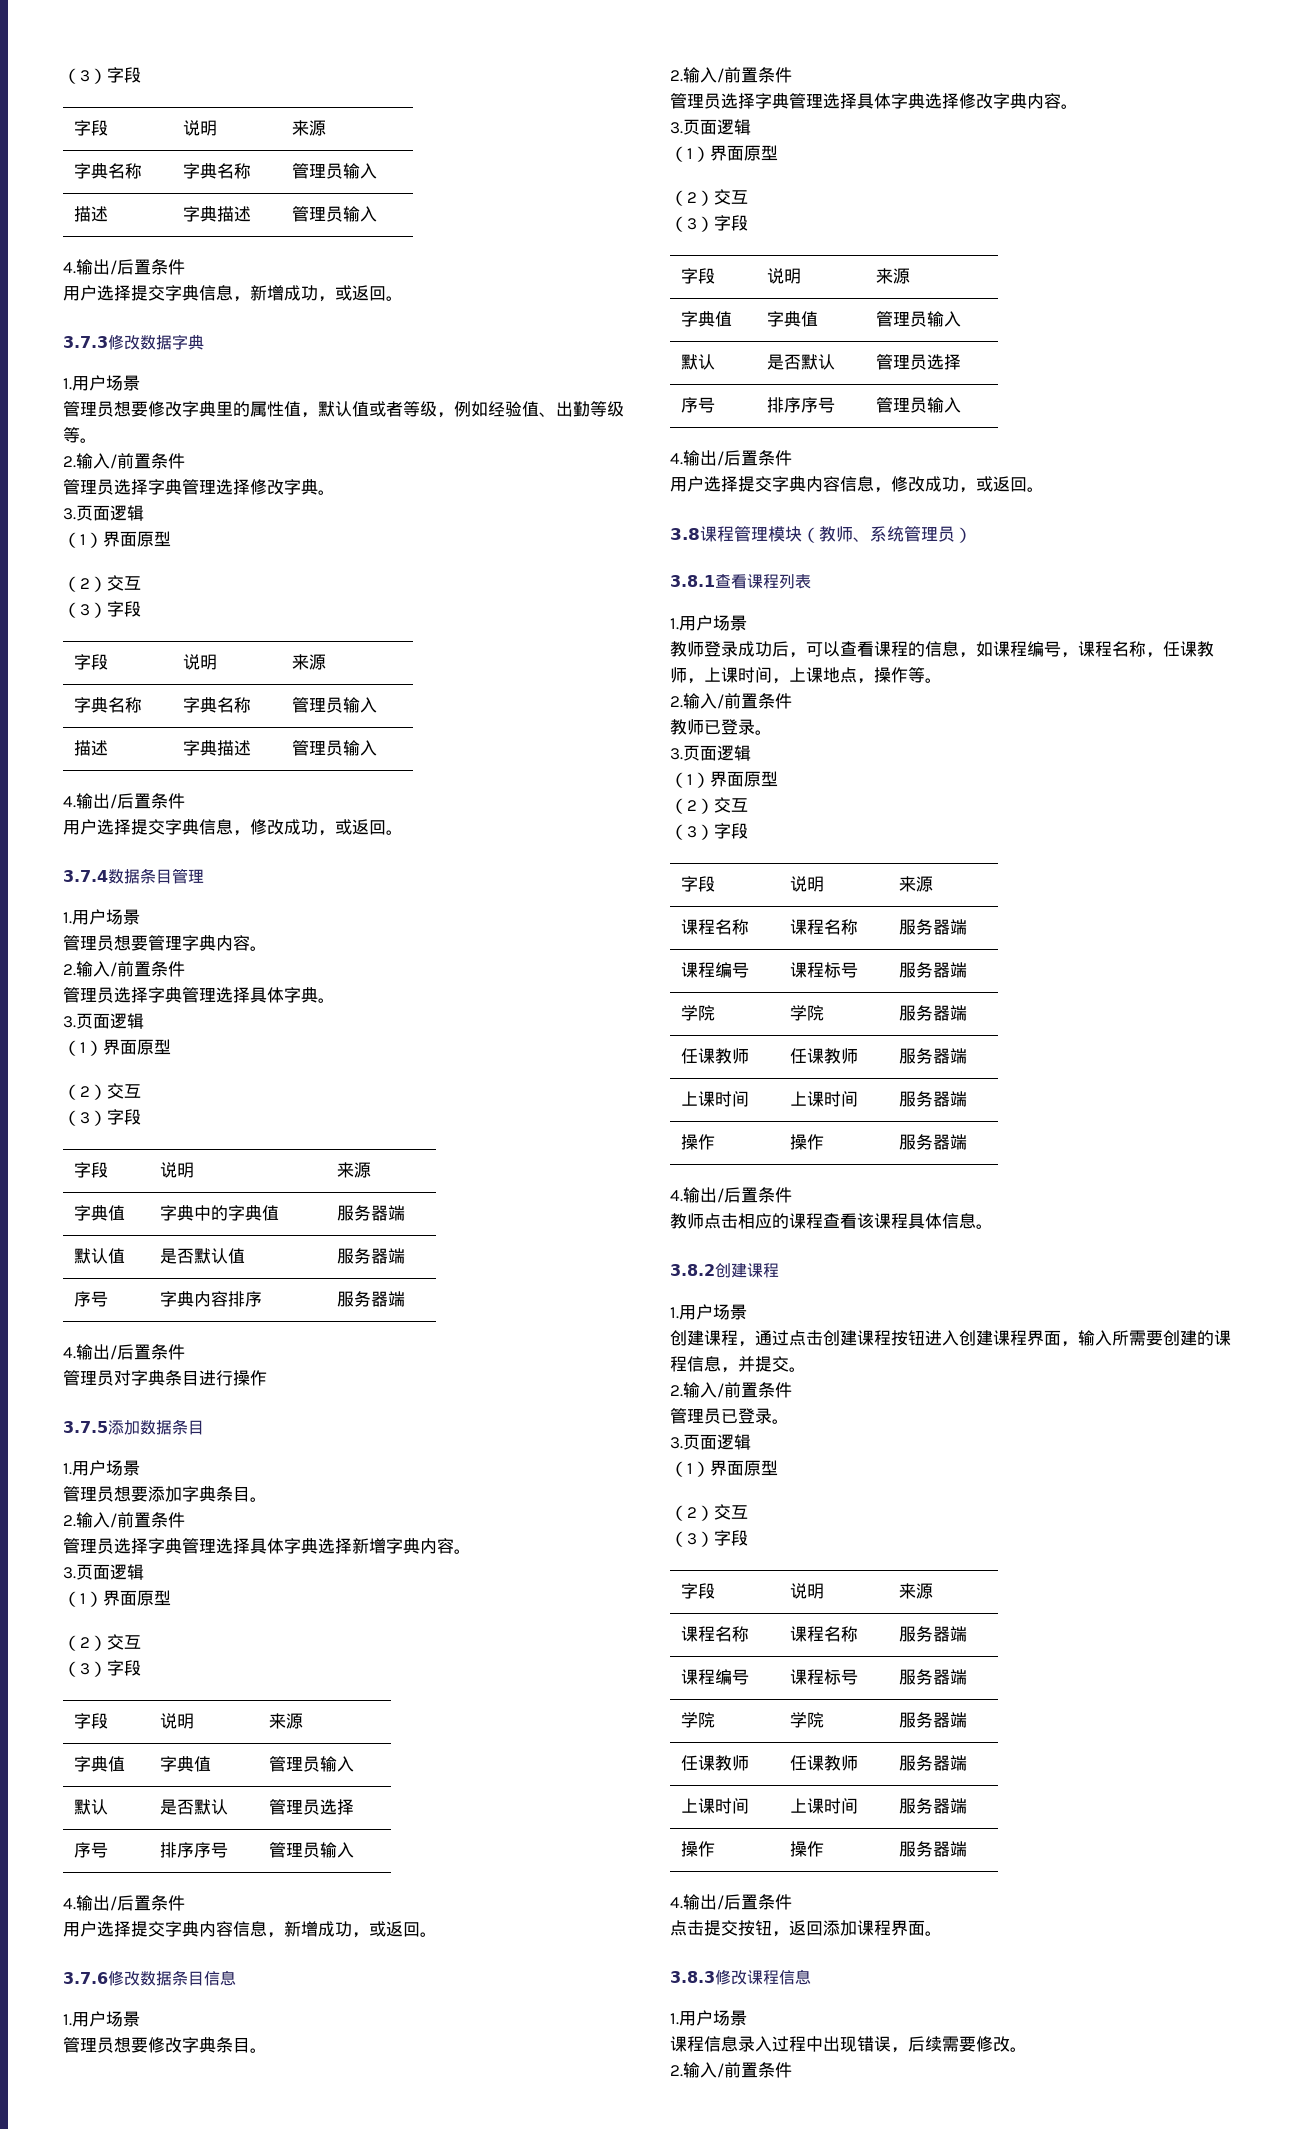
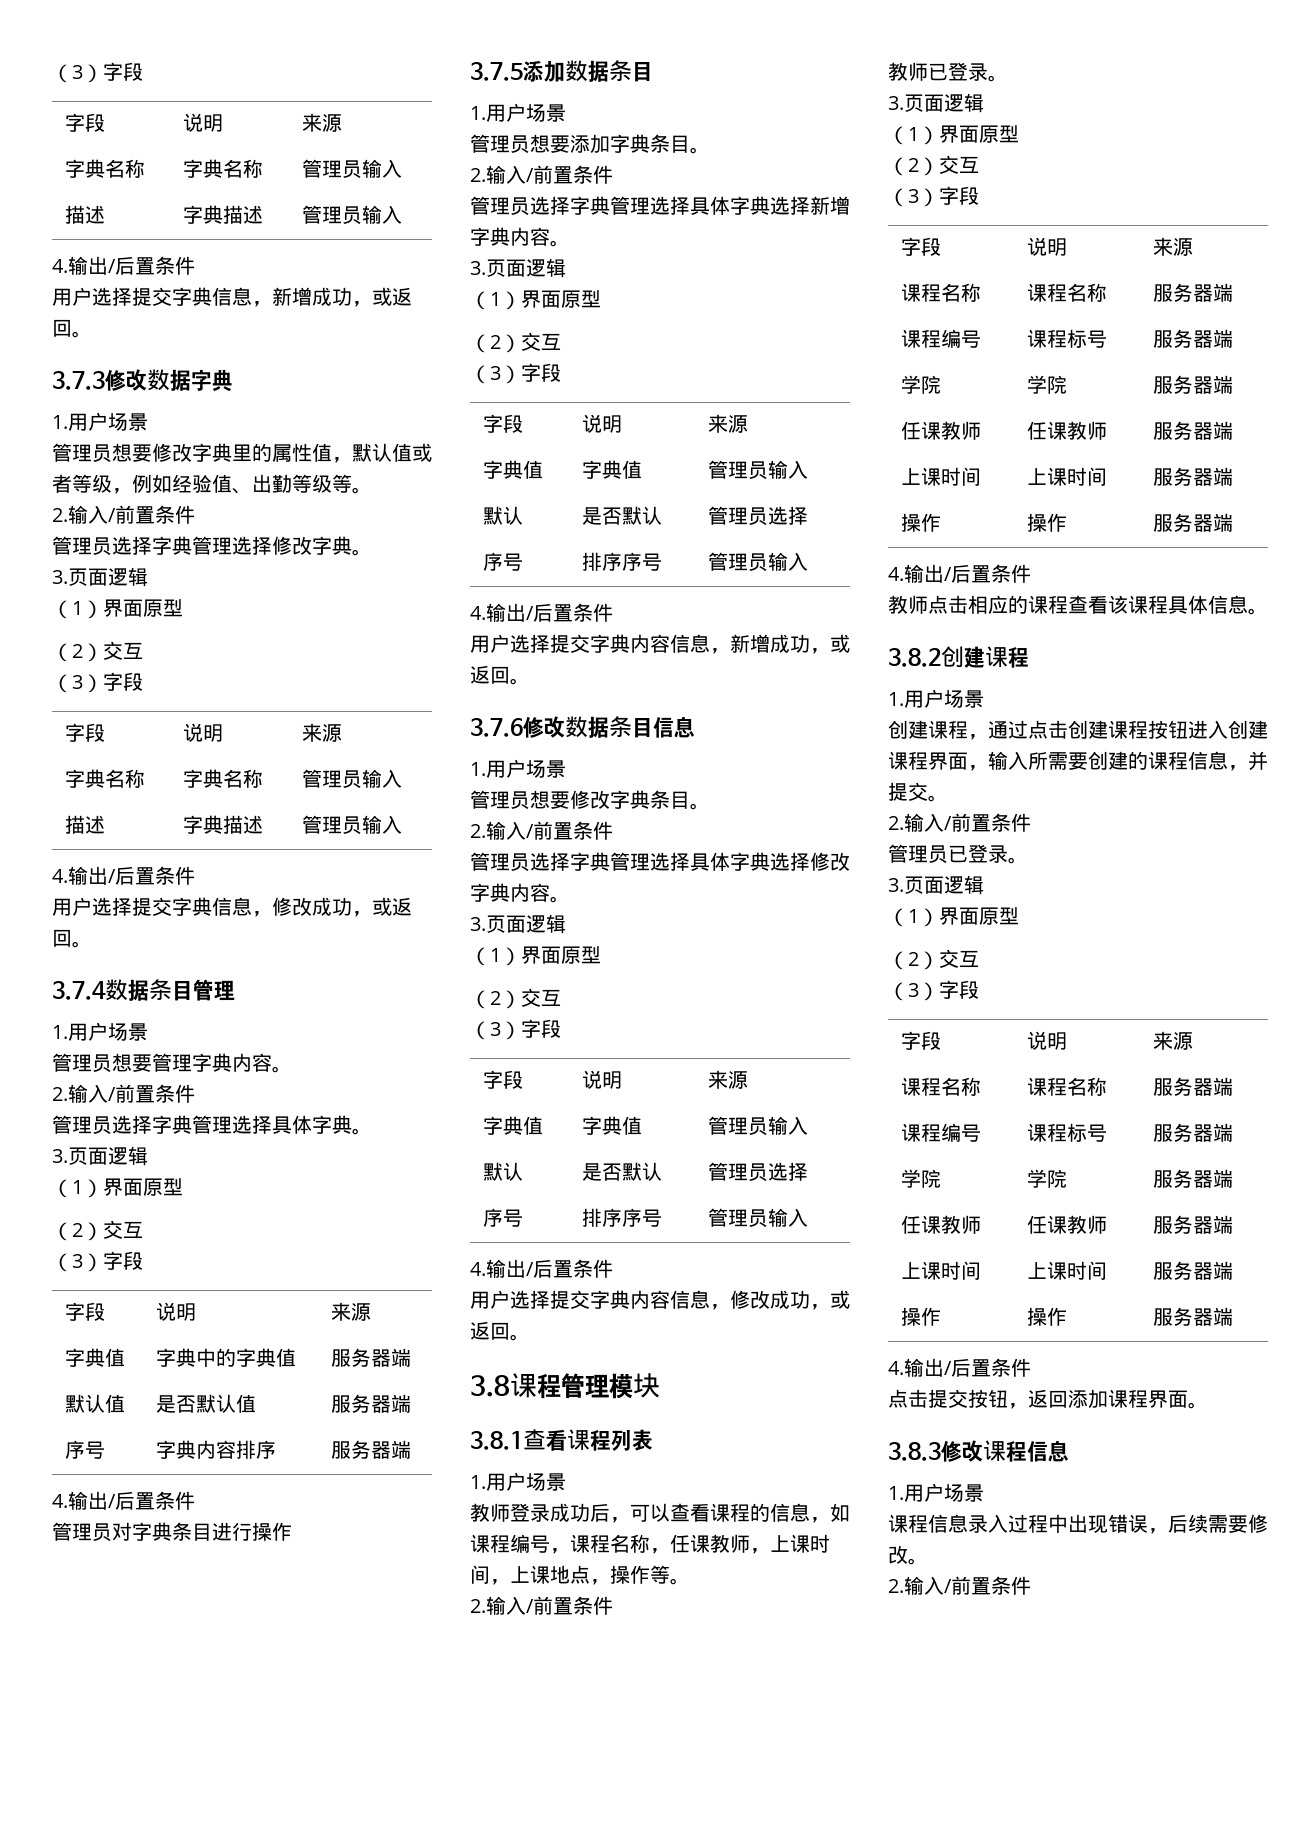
- 3.8课程管理模块（教师、系统管理员）
+ 3.8课程管理模块

